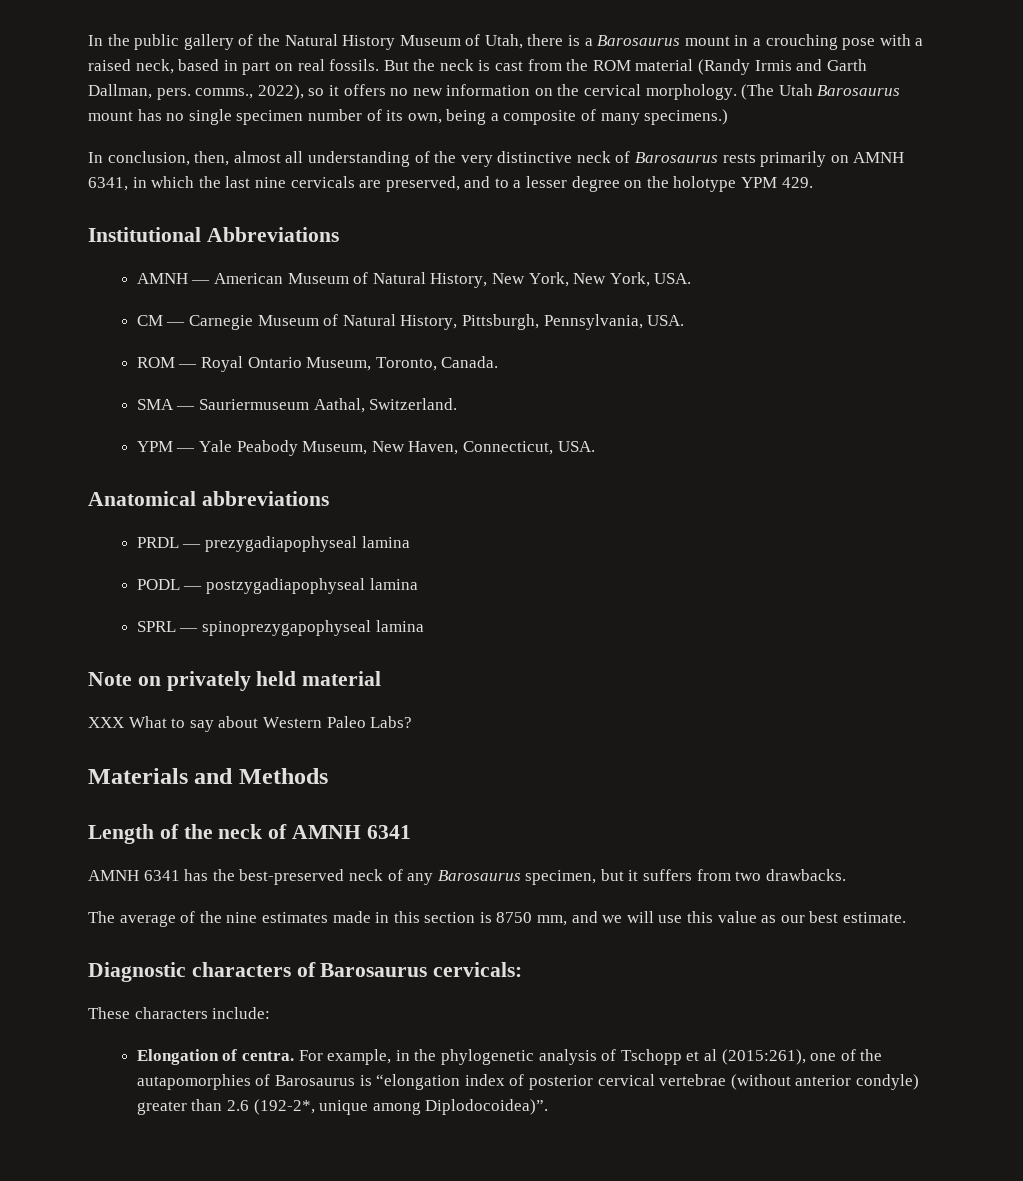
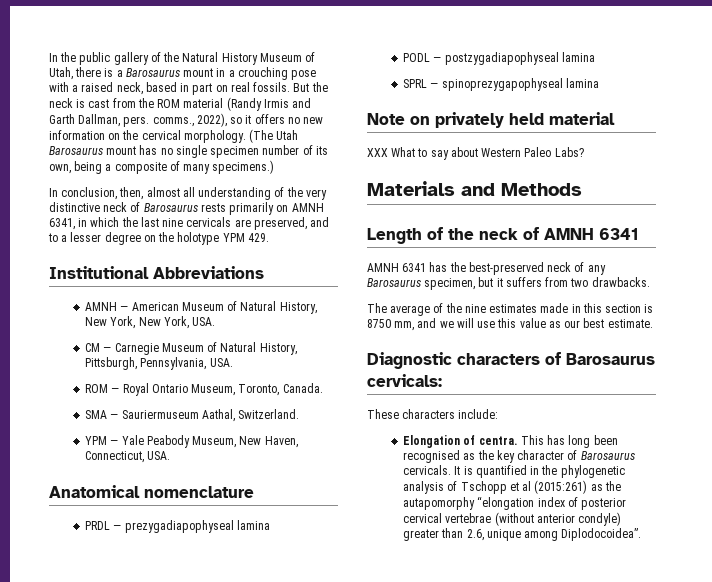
- Anatomical abbreviations
+ Anatomical nomenclature
- For example, in the phylogenetic analysis of Tschopp et al (2015:261), one of the autapomorphies of Barosaurus is “elongation index of posterior cervical vertebrae (without anterior condyle) greater than 2.6 (192-2*, unique among Diplodocoidea)”.
+ This has long been recognised as the key character of Barosaurus cervicals. It is quantified in the phylogenetic analysis of Tschopp et al (2015:261) as the autapomorphy “elongation index of posterior cervical vertebrae (without anterior condyle) greater than 2.6, unique among Diplodocoidea”.

